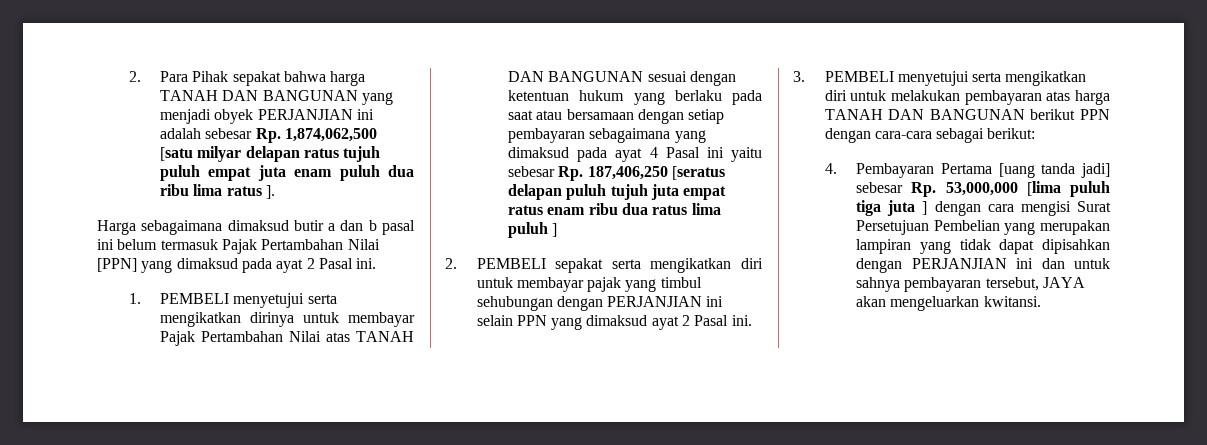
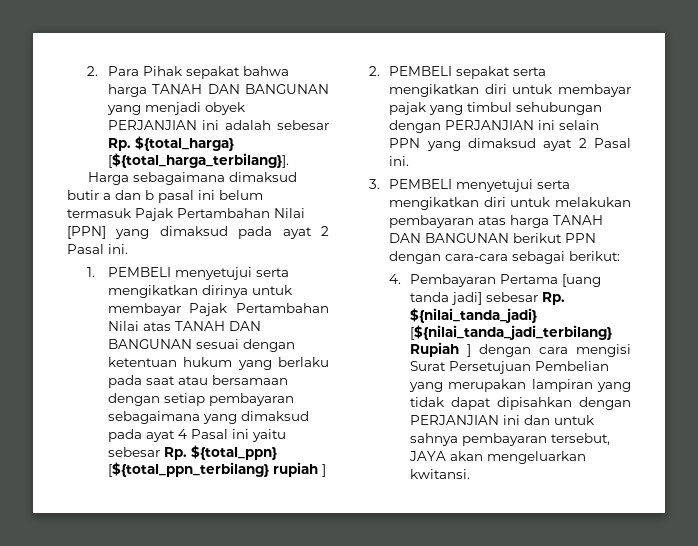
- 2. Para Pihak sepakat bahwa harga TANAH DAN BANGUNAN yang menjadi obyek PERJANJIAN ini adalah sebesar Rp. 1,874,062,500 [satu milyar delapan ratus tujuh puluh empat juta enam puluh dua ribu lima ratus ].
+ 2. Para Pihak sepakat bahwa harga TANAH DAN BANGUNAN yang menjadi obyek PERJANJIAN ini adalah sebesar Rp. ${total_harga} [${total_harga_terbilang}].
- 1. PEMBELI menyetujui serta mengikatkan dirinya untuk membayar Pajak Pertambahan Nilai atas TANAH DAN BANGUNAN sesuai dengan ketentuan hukum yang berlaku pada saat atau bersamaan dengan setiap pembayaran sebagaimana yang dimaksud pada ayat 4 Pasal ini yaitu sebesar Rp. 187,406,250 [seratus delapan puluh tujuh juta empat ratus enam ribu dua ratus lima puluh ]
+ 1. PEMBELI menyetujui serta mengikatkan dirinya untuk membayar Pajak Pertambahan Nilai atas TANAH DAN BANGUNAN sesuai dengan ketentuan hukum yang berlaku pada saat atau bersamaan dengan setiap pembayaran sebagaimana yang dimaksud pada ayat 4 Pasal ini yaitu sebesar Rp. ${total_ppn} [${total_ppn_terbilang} rupiah ]
- 4. Pembayaran Pertama [uang tanda jadi] sebesar Rp. 53,000,000 [lima puluh tiga juta ] dengan cara mengisi Surat Persetujuan Pembelian yang merupakan lampiran yang tidak dapat dipisahkan dengan PERJANJIAN ini dan untuk sahnya pembayaran tersebut, JAYA akan mengeluarkan kwitansi.
+ 4. Pembayaran Pertama [uang tanda jadi] sebesar Rp. ${nilai_tanda_jadi} [${nilai_tanda_jadi_terbilang} Rupiah ] dengan cara mengisi Surat Persetujuan Pembelian yang merupakan lampiran yang tidak dapat dipisahkan dengan PERJANJIAN ini dan untuk sahnya pembayaran tersebut, JAYA akan mengeluarkan kwitansi.

